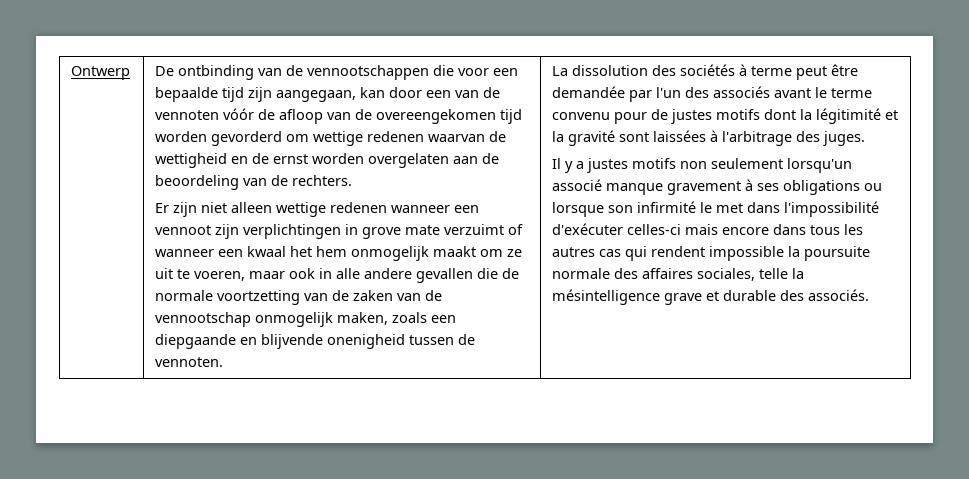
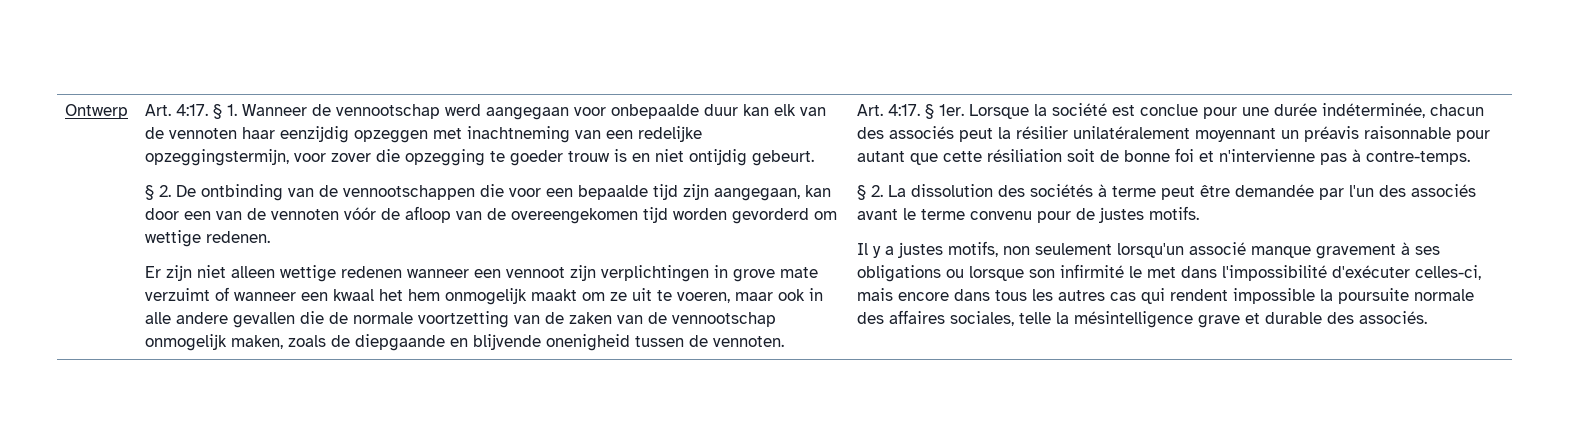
- De ontbinding van de vennootschappen die voor een bepaalde tijd zijn aangegaan, kan door een van de vennoten vóór de afloop van de overeengekomen tijd worden gevorderd om wettige redenen waarvan de wettigheid en de ernst worden overgelaten aan de beoordeling van de rechters.
+ Art. 4:17. § 1. Wanneer de vennootschap werd aangegaan voor onbepaalde duur kan elk van de vennoten haar eenzijdig opzeggen met inachtneming van een redelijke opzeggingstermijn, voor zover die opzegging te goeder trouw is en niet ontijdig gebeurt.
+ § 2. De ontbinding van de vennootschappen die voor een bepaalde tijd zijn aangegaan, kan door een van de vennoten vóór de afloop van de overeengekomen tijd worden gevorderd om wettige redenen.
- Er zijn niet alleen wettige redenen wanneer een vennoot zijn verplichtingen in grove mate verzuimt of wanneer een kwaal het hem onmogelijk maakt om ze uit te voeren, maar ook in alle andere gevallen die de normale voortzetting van de zaken van de vennootschap onmogelijk maken, zoals een diepgaande en blijvende onenigheid tussen de vennoten.
+ Er zijn niet alleen wettige redenen wanneer een vennoot zijn verplichtingen in grove mate verzuimt of wanneer een kwaal het hem onmogelijk maakt om ze uit te voeren, maar ook in alle andere gevallen die de normale voortzetting van de zaken van de vennootschap onmogelijk maken, zoals de diepgaande en blijvende onenigheid tussen de vennoten.
- La dissolution des sociétés à terme peut être demandée par l'un des associés avant le terme convenu pour de justes motifs dont la légitimité et la gravité sont laissées à l'arbitrage des juges.
+ Art. 4:17. § 1er. Lorsque la société est conclue pour une durée indéterminée, chacun des associés peut la résilier unilatéralement moyennant un préavis raisonnable pour autant que cette résiliation soit de bonne foi et n'intervienne pas à contre-temps.
+ § 2. La dissolution des sociétés à terme peut être demandée par l'un des associés avant le terme convenu pour de justes motifs.
- Il y a justes motifs non seulement lorsqu'un associé manque gravement à ses obligations ou lorsque son infirmité le met dans l'impossibilité d'exécuter celles-ci mais encore dans tous les autres cas qui rendent impossible la poursuite normale des affaires sociales, telle la mésintelligence grave et durable des associés.
+ Il y a justes motifs, non seulement lorsqu'un associé manque gravement à ses obligations ou lorsque son infirmité le met dans l'impossibilité d'exécuter celles-ci, mais encore dans tous les autres cas qui rendent impossible la poursuite normale des affaires sociales, telle la mésintelligence grave et durable des associés.

